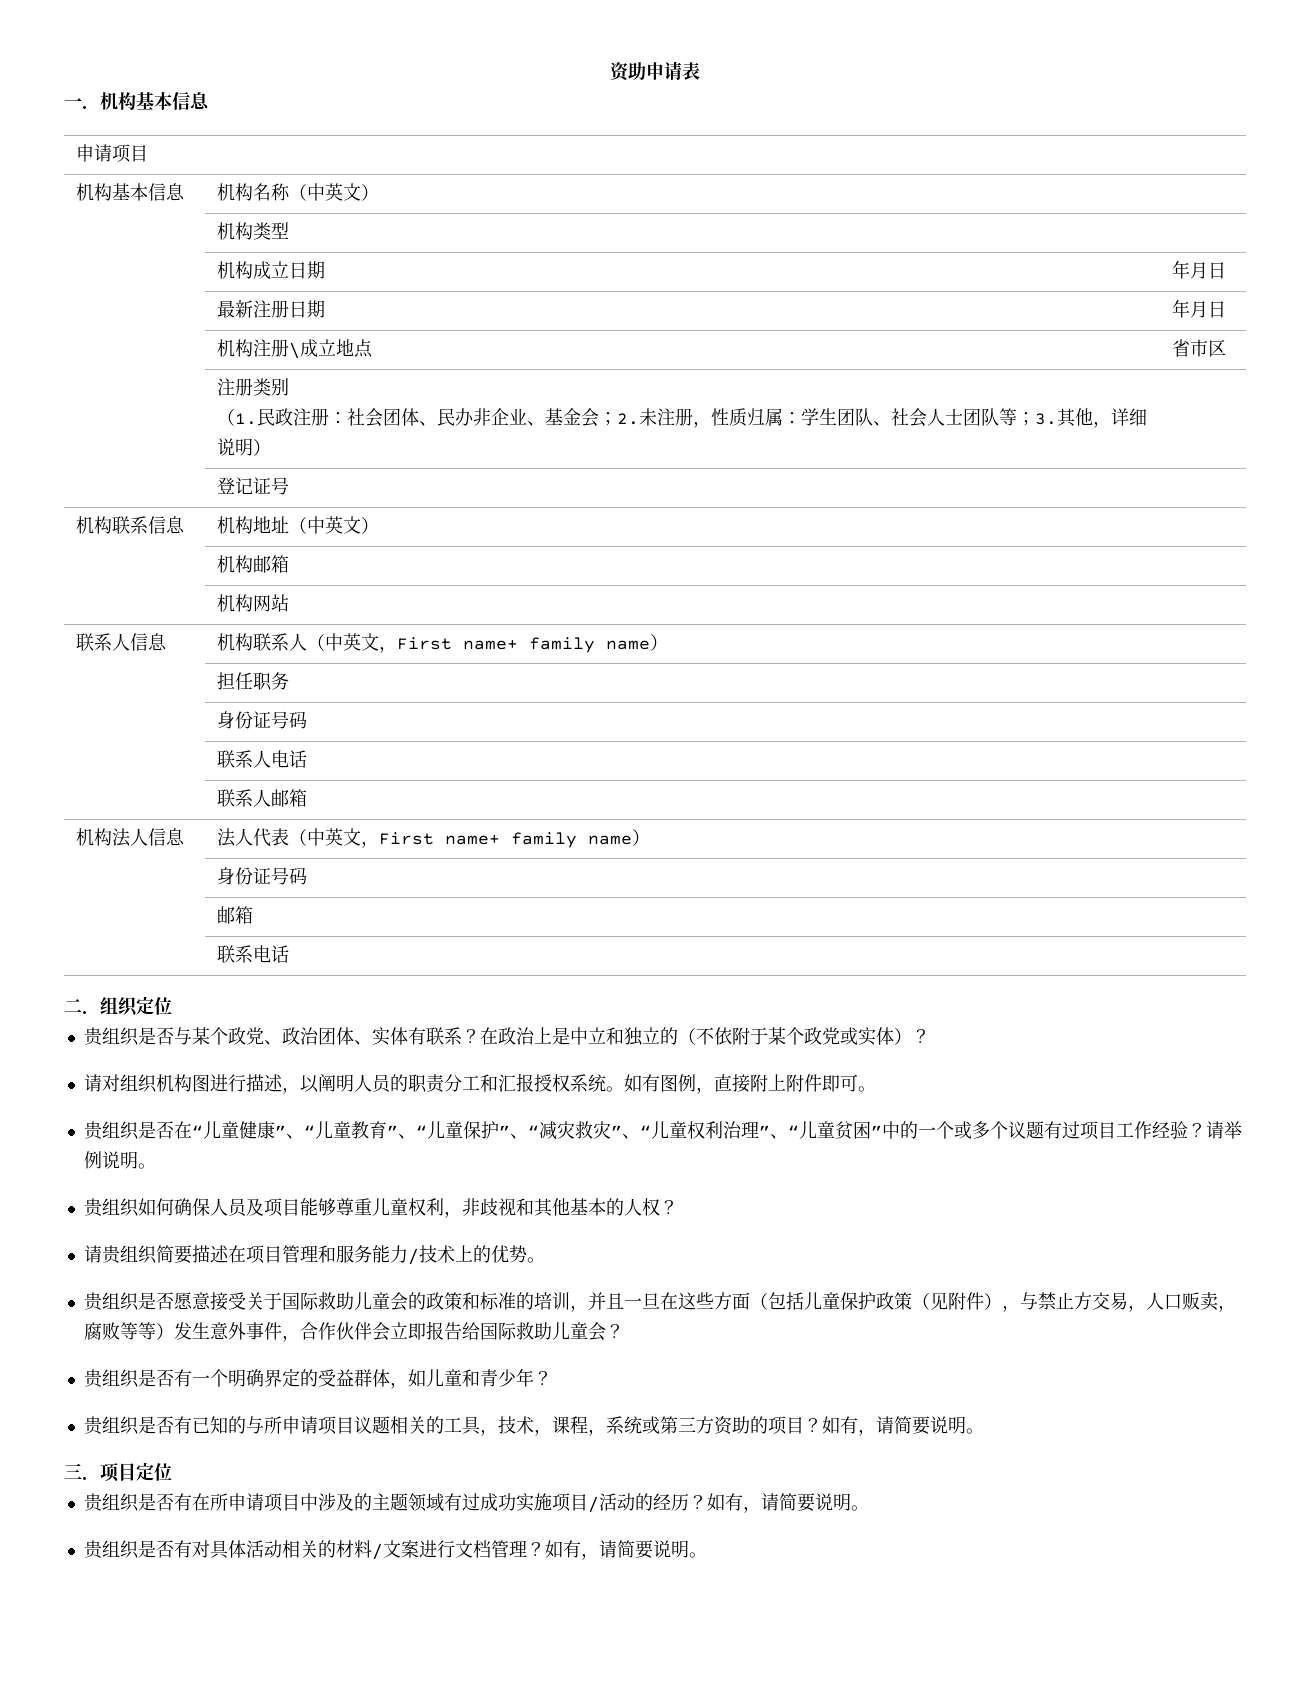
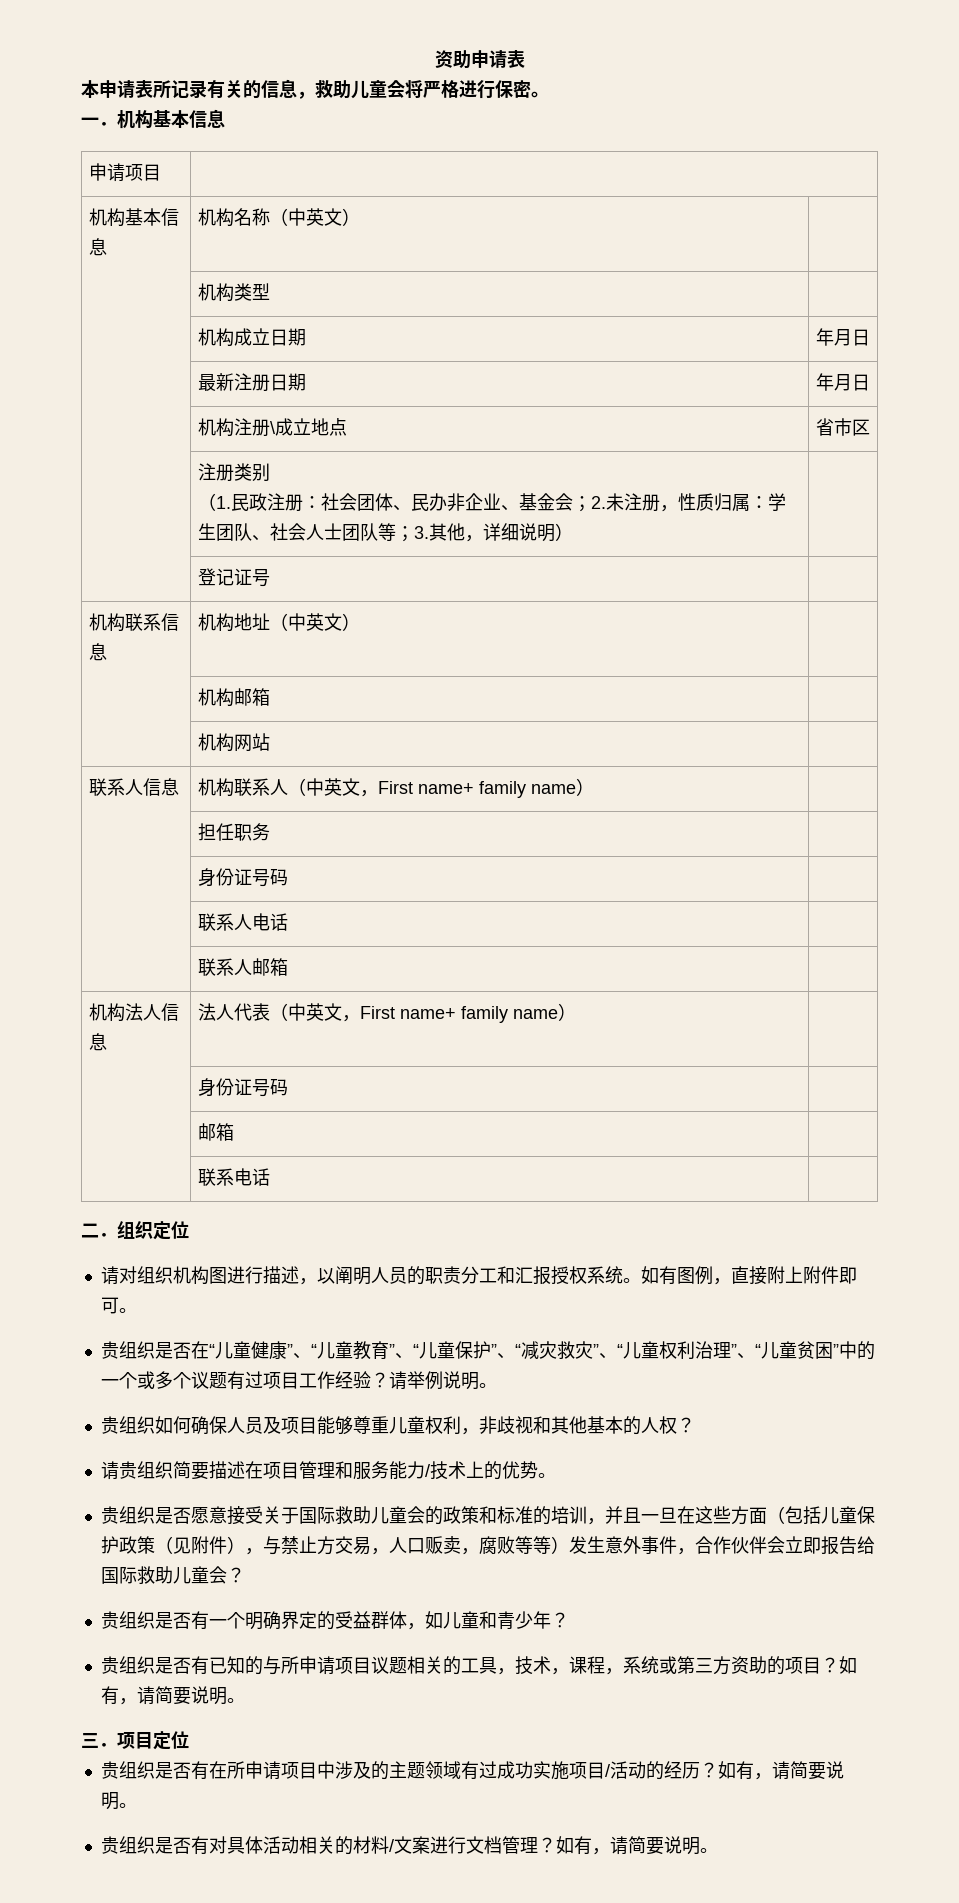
+ 本申请表所记录有关的信息，救助儿童会将严格进行保密。
- 贵组织是否与某个政党、政治团体、实体有联系？在政治上是中立和独立的（不依附于某个政党或实体）？

